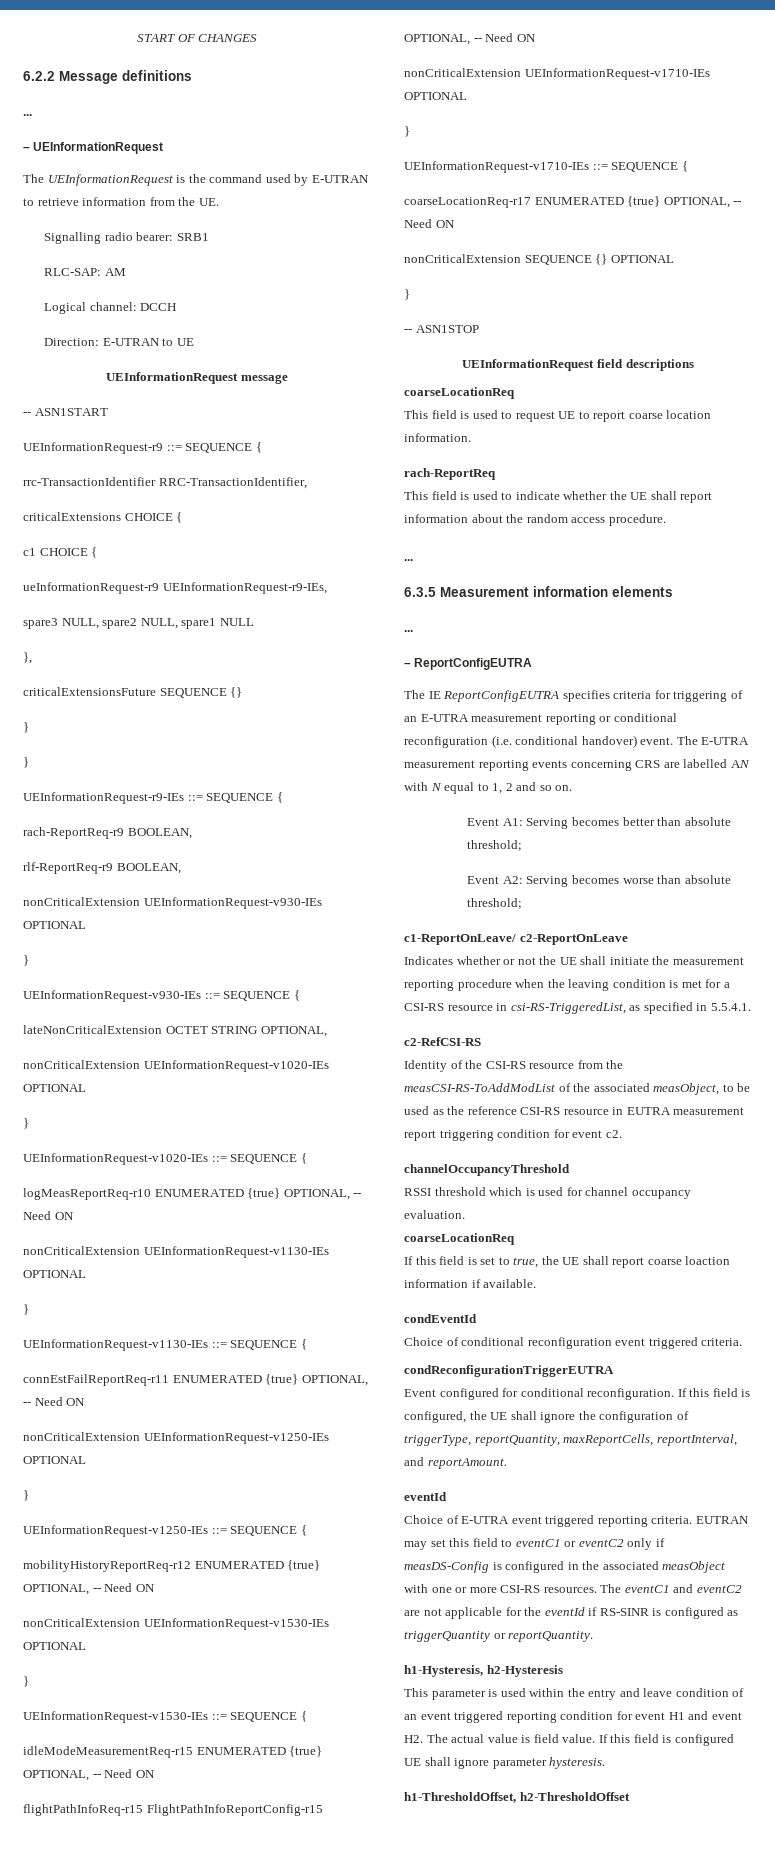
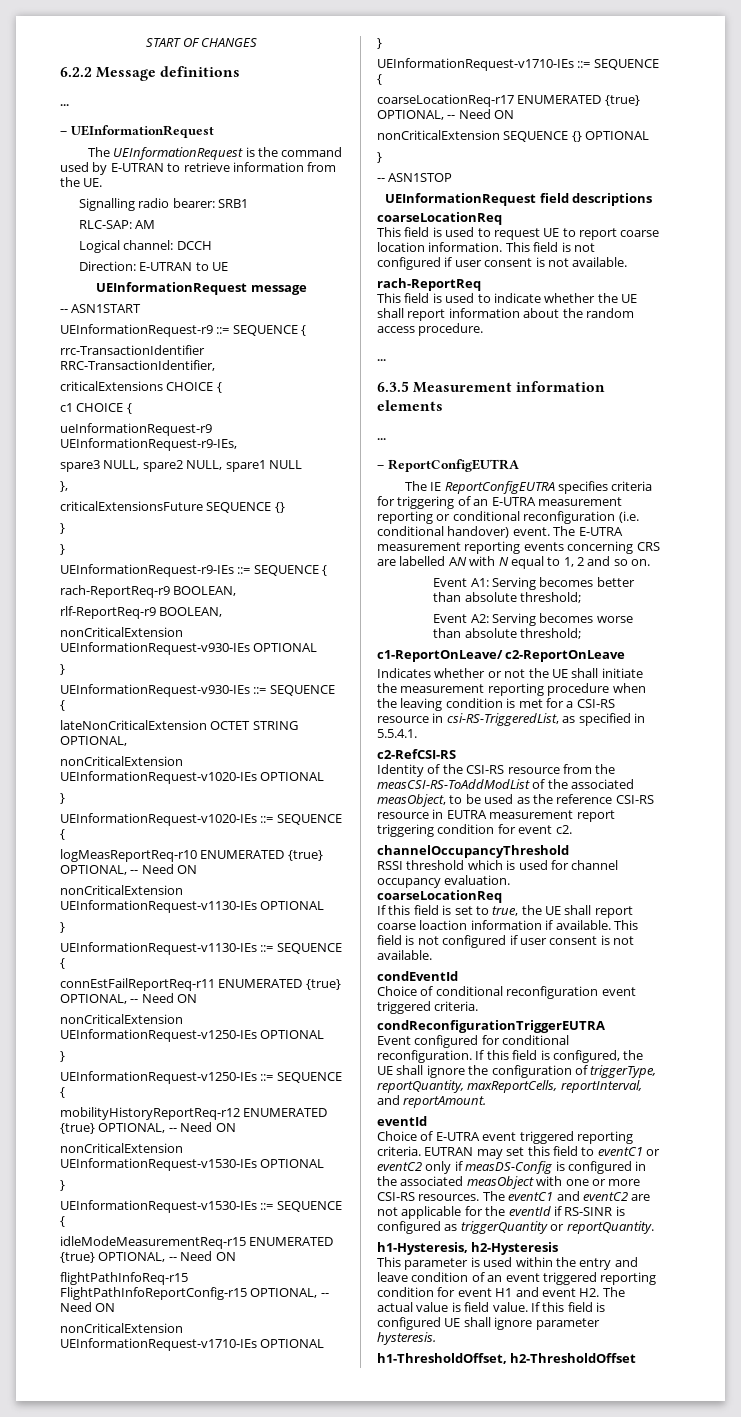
- This field is used to request UE to report coarse location information.
+ This field is used to request UE to report coarse location information. This field is not configured if user consent is not available.
- If this field is set to true, the UE shall report coarse loaction information if available.
+ If this field is set to true, the UE shall report coarse loaction information if available. This field is not configured if user consent is not available.

